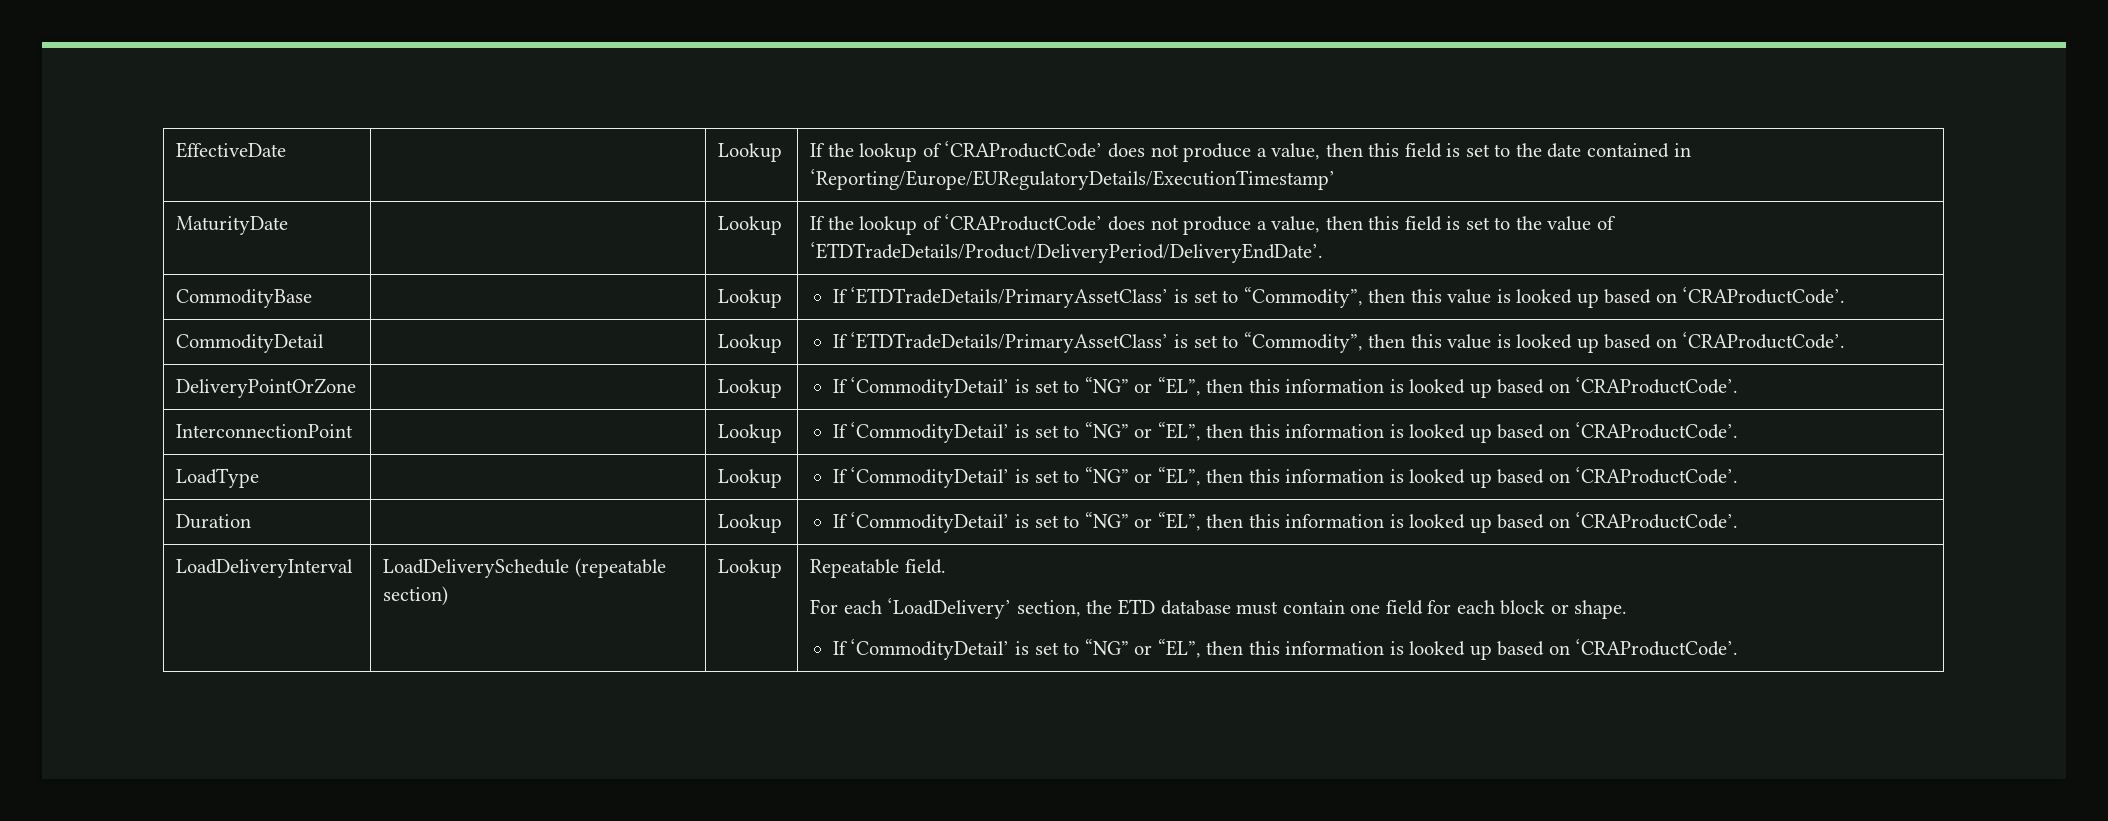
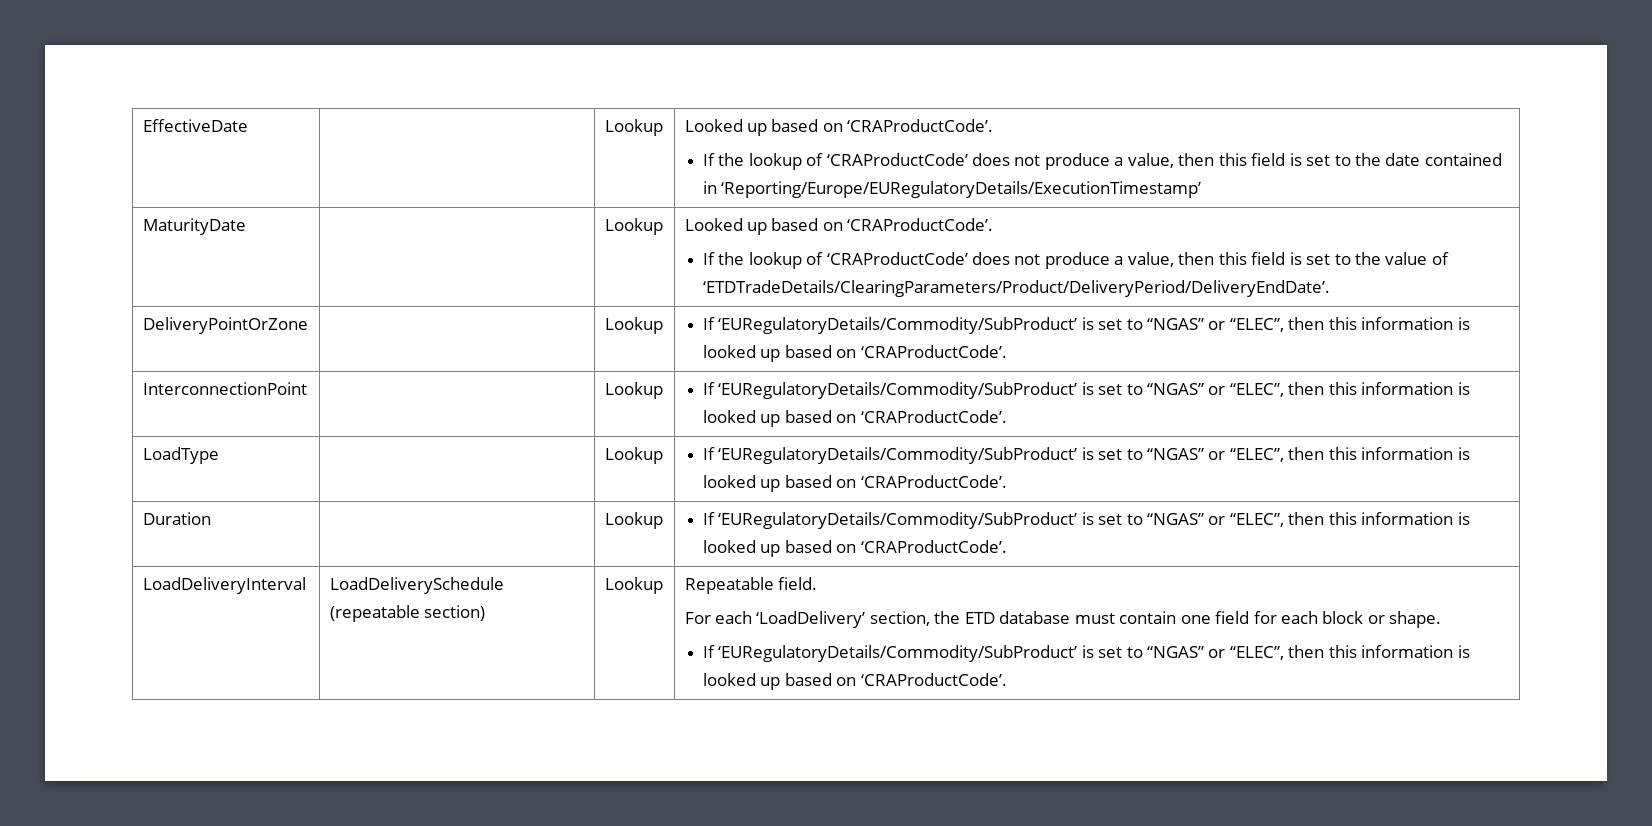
- EffectiveDate | | Lookup | If the lookup of ‘CRAProductCode’ does not produce a value, then this field is set to the date contained in ‘Reporting/Europe/EURegulatoryDetails/ExecutionTimestamp’
+ EffectiveDate | | Lookup | Looked up based on ‘CRAProductCode’.
+ If the lookup of ‘CRAProductCode’ does not produce a value, then this field is set to the date contained in ‘Reporting/Europe/EURegulatoryDetails/ExecutionTimestamp’
- MaturityDate | | Lookup | If the lookup of ‘CRAProductCode’ does not produce a value, then this field is set to the value of ‘ETDTradeDetails/Product/DeliveryPeriod/DeliveryEndDate’.
- CommodityBase | | Lookup | If ‘ETDTradeDetails/PrimaryAssetClass’ is set to “Commodity”, then this value is looked up based on ‘CRAProductCode’.
- CommodityDetail | | Lookup | If ‘ETDTradeDetails/PrimaryAssetClass’ is set to “Commodity”, then this value is looked up based on ‘CRAProductCode’.
+ MaturityDate | | Lookup | Looked up based on ‘CRAProductCode’.
+ If the lookup of ‘CRAProductCode’ does not produce a value, then this field is set to the value of ‘ETDTradeDetails/ClearingParameters/Product/DeliveryPeriod/DeliveryEndDate’.
- DeliveryPointOrZone | | Lookup | If ‘CommodityDetail’ is set to “NG” or “EL”, then this information is looked up based on ‘CRAProductCode’.
+ DeliveryPointOrZone | | Lookup | If ‘EURegulatoryDetails/Commodity/SubProduct’ is set to “NGAS” or “ELEC”, then this information is looked up based on ‘CRAProductCode’.
- InterconnectionPoint | | Lookup | If ‘CommodityDetail’ is set to “NG” or “EL”, then this information is looked up based on ‘CRAProductCode’.
+ InterconnectionPoint | | Lookup | If ‘EURegulatoryDetails/Commodity/SubProduct’ is set to “NGAS” or “ELEC”, then this information is looked up based on ‘CRAProductCode’.
- LoadType | | Lookup | If ‘CommodityDetail’ is set to “NG” or “EL”, then this information is looked up based on ‘CRAProductCode’.
+ LoadType | | Lookup | If ‘EURegulatoryDetails/Commodity/SubProduct’ is set to “NGAS” or “ELEC”, then this information is looked up based on ‘CRAProductCode’.
- Duration | | Lookup | If ‘CommodityDetail’ is set to “NG” or “EL”, then this information is looked up based on ‘CRAProductCode’.
+ Duration | | Lookup | If ‘EURegulatoryDetails/Commodity/SubProduct’ is set to “NGAS” or “ELEC”, then this information is looked up based on ‘CRAProductCode’.
  LoadDeliveryInterval | LoadDeliverySchedule (repeatable section) | Lookup | Repeatable field.
  For each ‘LoadDelivery’ section, the ETD database must contain one field for each block or shape.
- If ‘CommodityDetail’ is set to “NG” or “EL”, then this information is looked up based on ‘CRAProductCode’.
+ If ‘EURegulatoryDetails/Commodity/SubProduct’ is set to “NGAS” or “ELEC”, then this information is looked up based on ‘CRAProductCode’.

